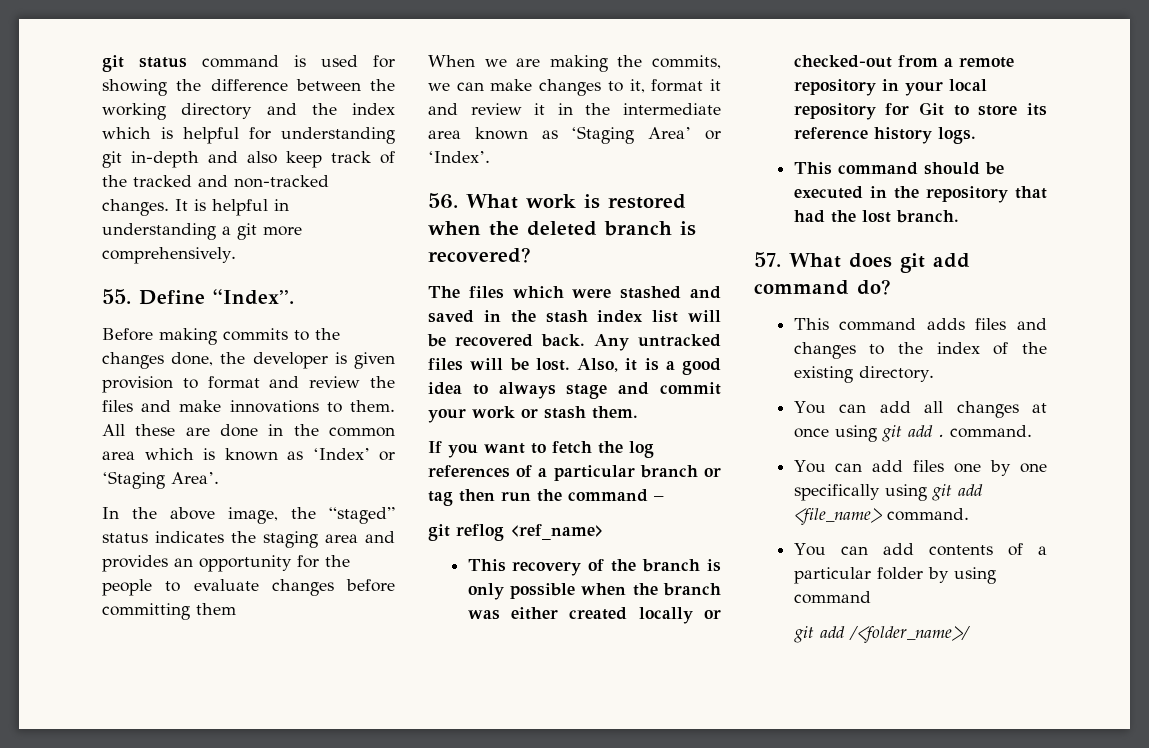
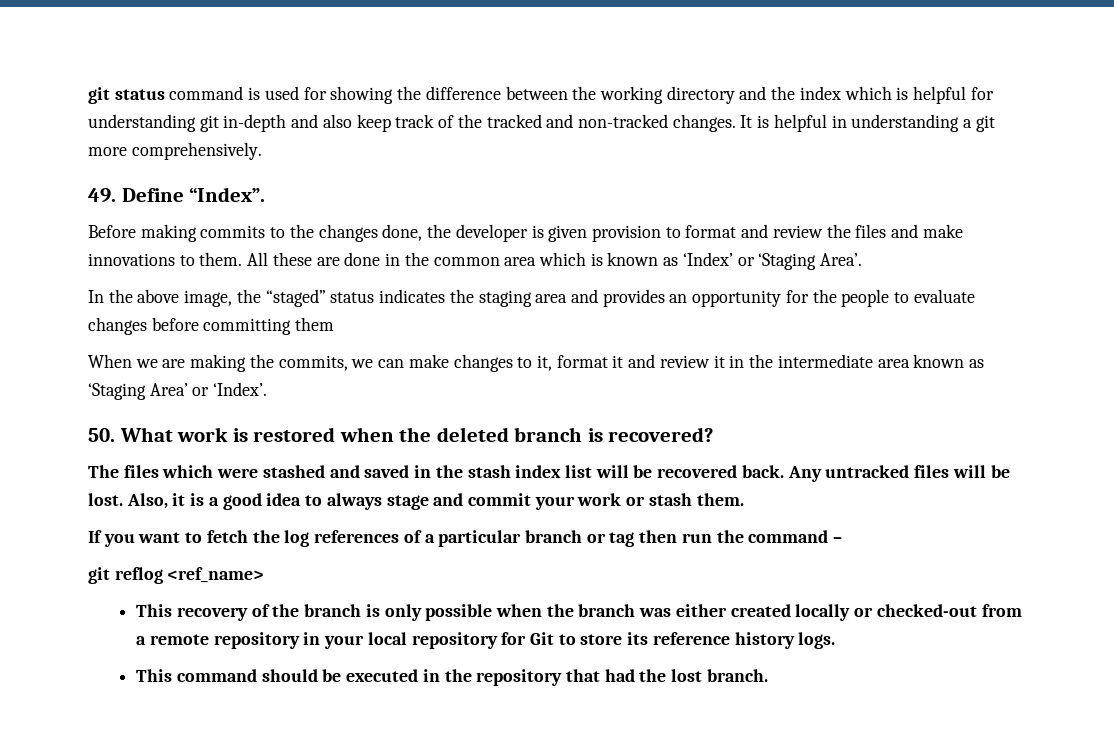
- 55. Define “Index”.
+ 49. Define “Index”.
- 56. What work is restored when the deleted branch is recovered?
+ 50. What work is restored when the deleted branch is recovered?
- 57. What does git add command do?
- This command adds files and changes to the index of the existing directory.
- You can add all changes at once using git add . command.
- You can add files one by one specifically using git add <file_name> command.
- You can add contents of a particular folder by using command
- git add /<folder_name>/

